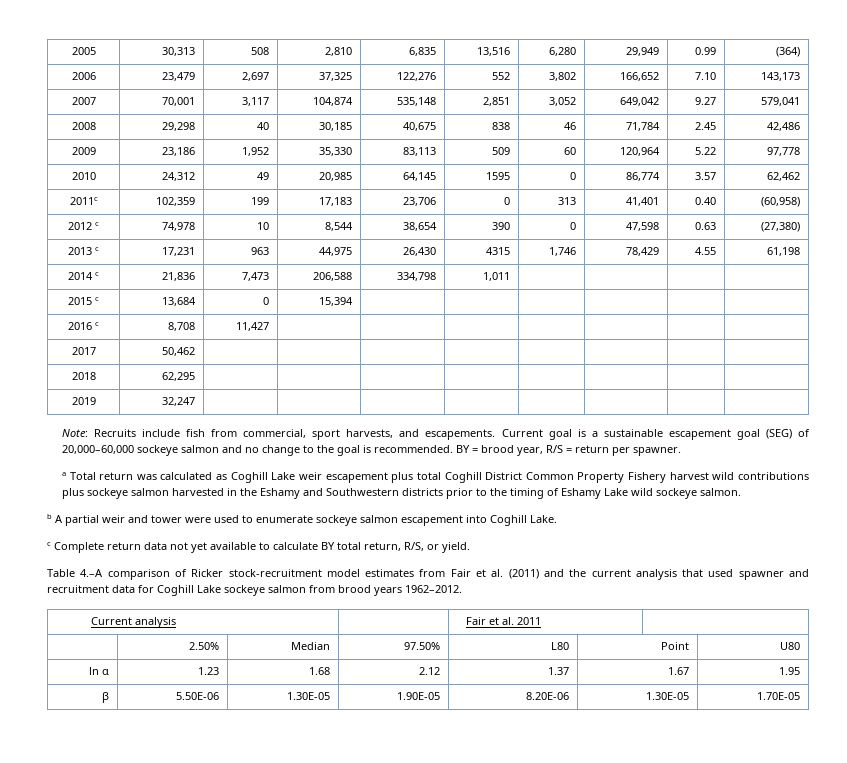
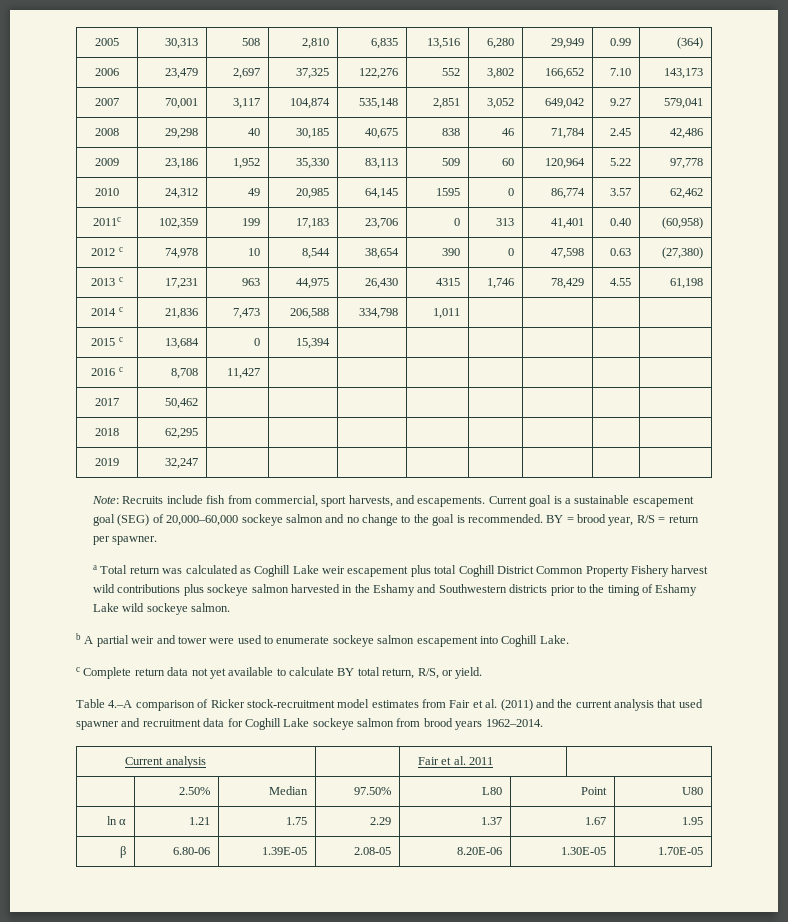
- Table 4.–A comparison of Ricker stock-recruitment model estimates from Fair et al. (2011) and the current analysis that used spawner and recruitment data for Coghill Lake sockeye salmon from brood years 1962–2012.
+ Table 4.–A comparison of Ricker stock-recruitment model estimates from Fair et al. (2011) and the current analysis that used spawner and recruitment data for Coghill Lake sockeye salmon from brood years 1962–2014.
- ln α | 1.23 | 1.68 | 2.12 | 1.37 | 1.67 | 1.95
+ ln α | 1.21 | 1.75 | 2.29 | 1.37 | 1.67 | 1.95
- β | 5.50E-06 | 1.30E-05 | 1.90E-05 | 8.20E-06 | 1.30E-05 | 1.70E-05
+ β | 6.80-06 | 1.39E-05 | 2.08-05 | 8.20E-06 | 1.30E-05 | 1.70E-05

